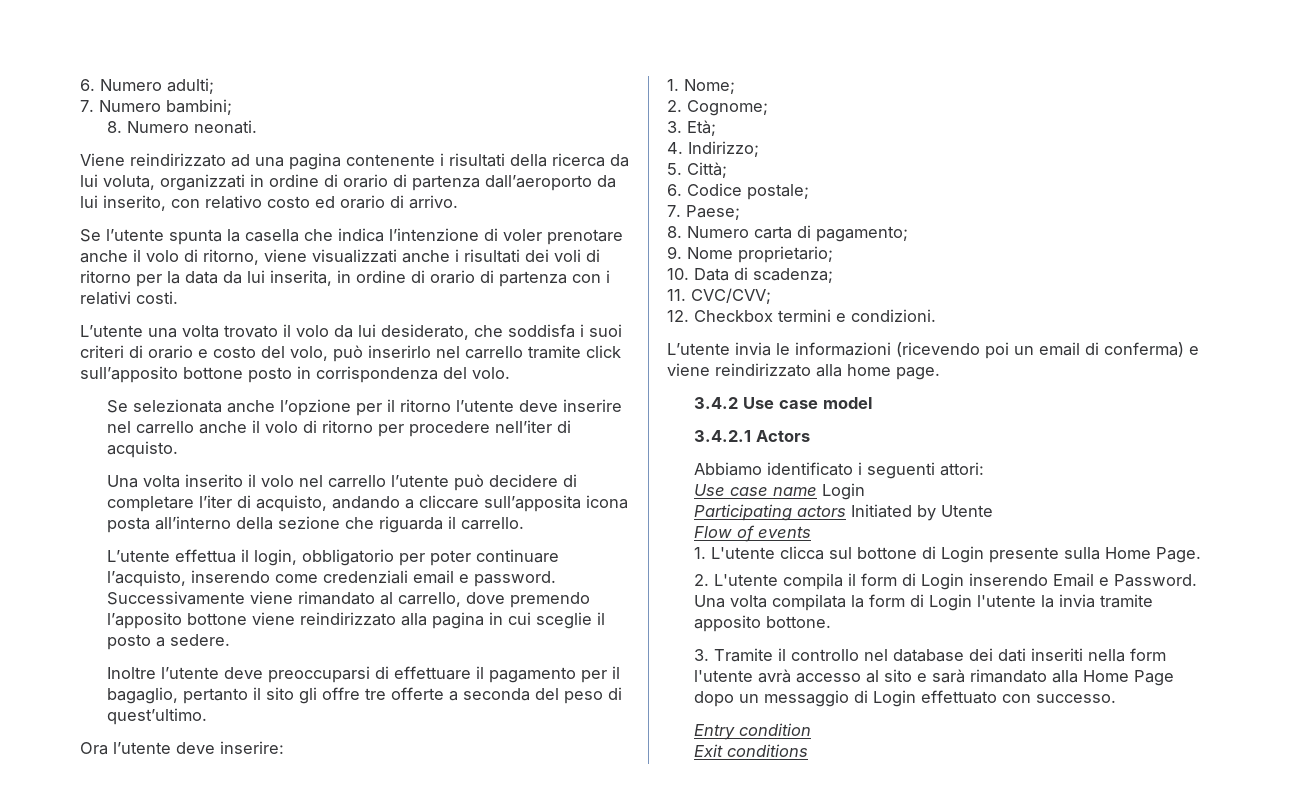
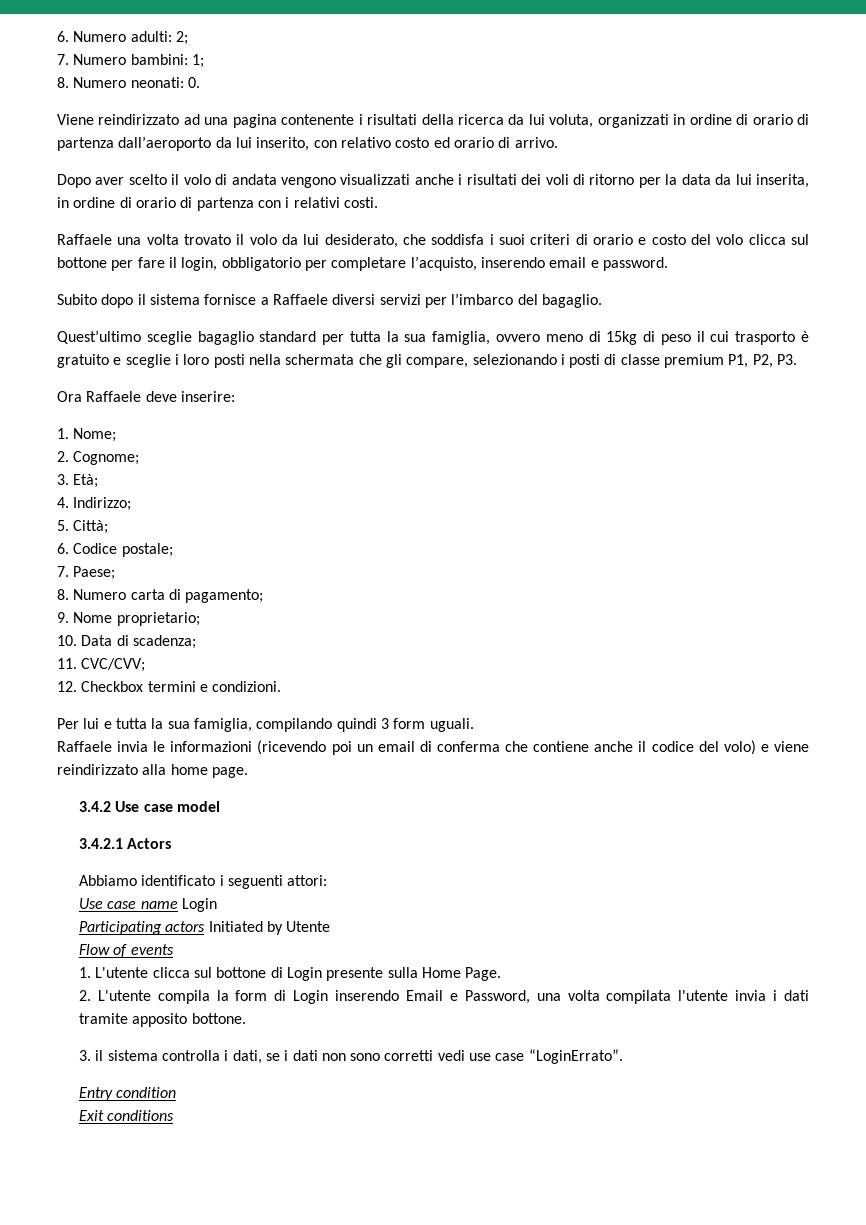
- 6. Numero adulti;
+ 6. Numero adulti: 2;
- 7. Numero bambini;
- 8. Numero neonati.
+ 7. Numero bambini: 1;
+ 8. Numero neonati: 0.
- Se l’utente spunta la casella che indica l’intenzione di voler prenotare anche il volo di ritorno, viene visualizzati anche i risultati dei voli di ritorno per la data da lui inserita, in ordine di orario di partenza con i relativi costi.
+ Dopo aver scelto il volo di andata vengono visualizzati anche i risultati dei voli di ritorno per la data da lui inserita, in ordine di orario di partenza con i relativi costi.
- L’utente una volta trovato il volo da lui desiderato, che soddisfa i suoi criteri di orario e costo del volo, può inserirlo nel carrello tramite click sull’apposito bottone posto in corrispondenza del volo.
- Se selezionata anche l’opzione per il ritorno l’utente deve inserire nel carrello anche il volo di ritorno per procedere nell’iter di acquisto.
- Una volta inserito il volo nel carrello l’utente può decidere di completare l’iter di acquisto, andando a cliccare sull’apposita icona posta all’interno della sezione che riguarda il carrello.
- L’utente effettua il login, obbligatorio per poter continuare l’acquisto, inserendo come credenziali email e password. Successivamente viene rimandato al carrello, dove premendo l’apposito bottone viene reindirizzato alla pagina in cui sceglie il posto a sedere.
- Inoltre l’utente deve preoccuparsi di effettuare il pagamento per il bagaglio, pertanto il sito gli offre tre offerte a seconda del peso di quest’ultimo.
+ Raffaele una volta trovato il volo da lui desiderato, che soddisfa i suoi criteri di orario e costo del volo clicca sul bottone per fare il login, obbligatorio per completare l’acquisto, inserendo email e password.
+ Subito dopo il sistema fornisce a Raffaele diversi servizi per l’imbarco del bagaglio.
+ Quest’ultimo sceglie bagaglio standard per tutta la sua famiglia, ovvero meno di 15kg di peso il cui trasporto è gratuito e sceglie i loro posti nella schermata che gli compare, selezionando i posti di classe premium P1, P2, P3.
- Ora l’utente deve inserire:
+ Ora Raffaele deve inserire:
- L’utente invia le informazioni (ricevendo poi un email di conferma) e viene reindirizzato alla home page.
+ Per lui e tutta la sua famiglia, compilando quindi 3 form uguali.
+ Raffaele invia le informazioni (ricevendo poi un email di conferma che contiene anche il codice del volo) e viene reindirizzato alla home page.
- 2. L'utente compila il form di Login inserendo Email e Password. Una volta compilata la form di Login l'utente la invia tramite apposito bottone.
- 3. Tramite il controllo nel database dei dati inseriti nella form l'utente avrà accesso al sito e sarà rimandato alla Home Page dopo un messaggio di Login effettuato con successo.
+ 2. L'utente compila la form di Login inserendo Email e Password, una volta compilata l'utente invia i dati tramite apposito bottone.
+ 3. il sistema controlla i dati, se i dati non sono corretti vedi use case “LoginErrato”.

